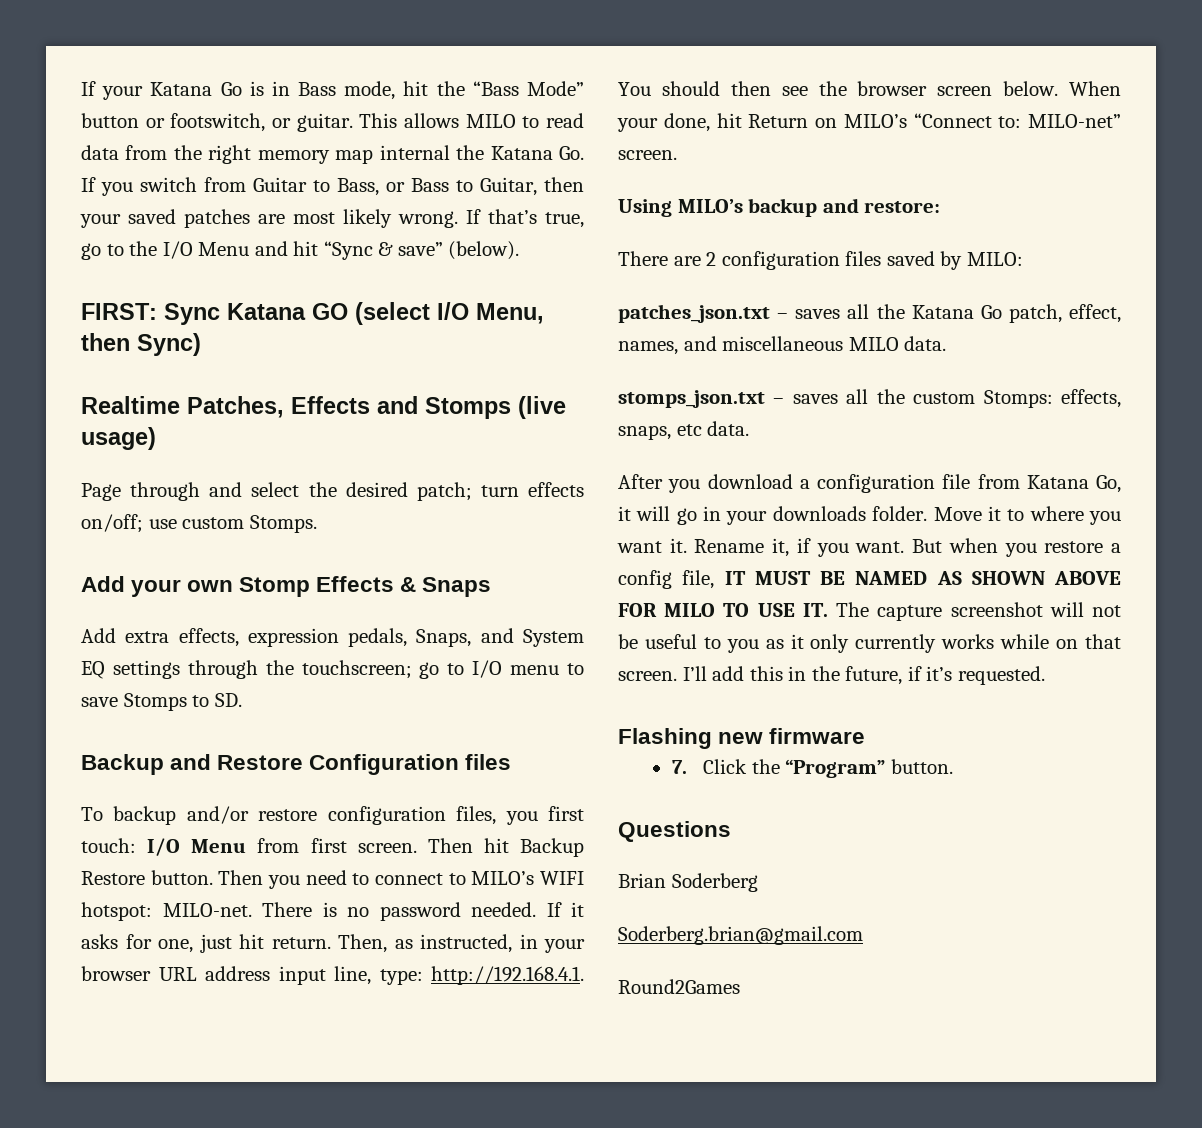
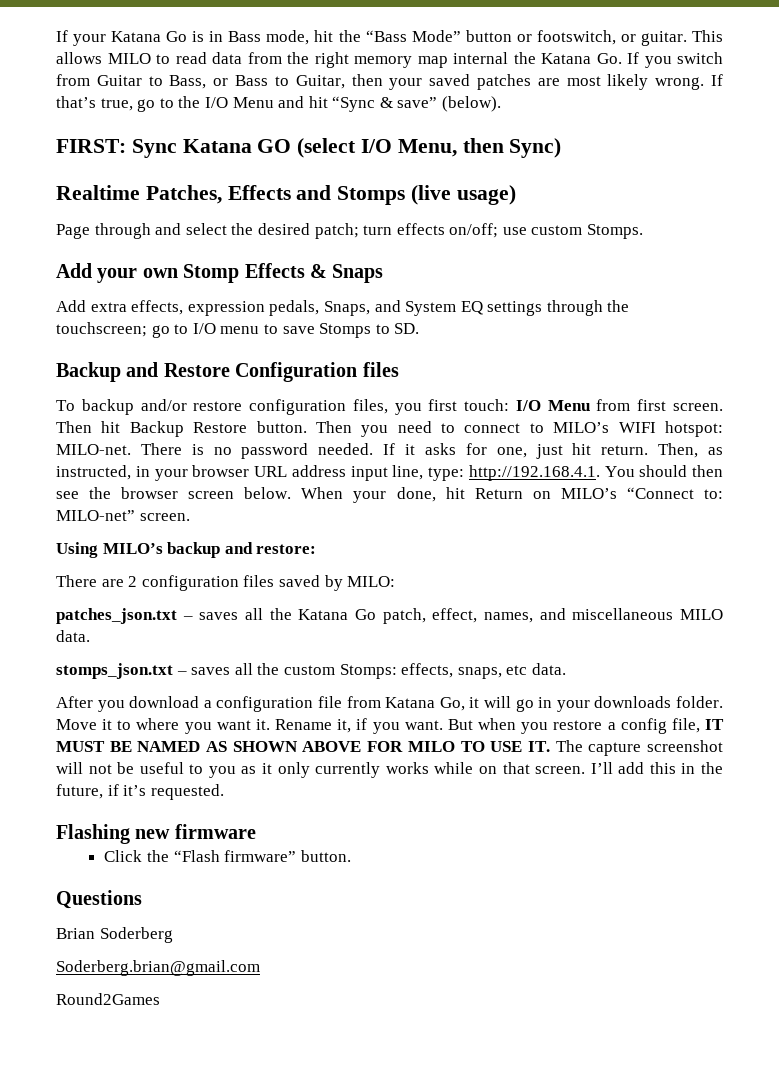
- 7. Click the “Program” button.
+ Click the “Flash firmware” button.

